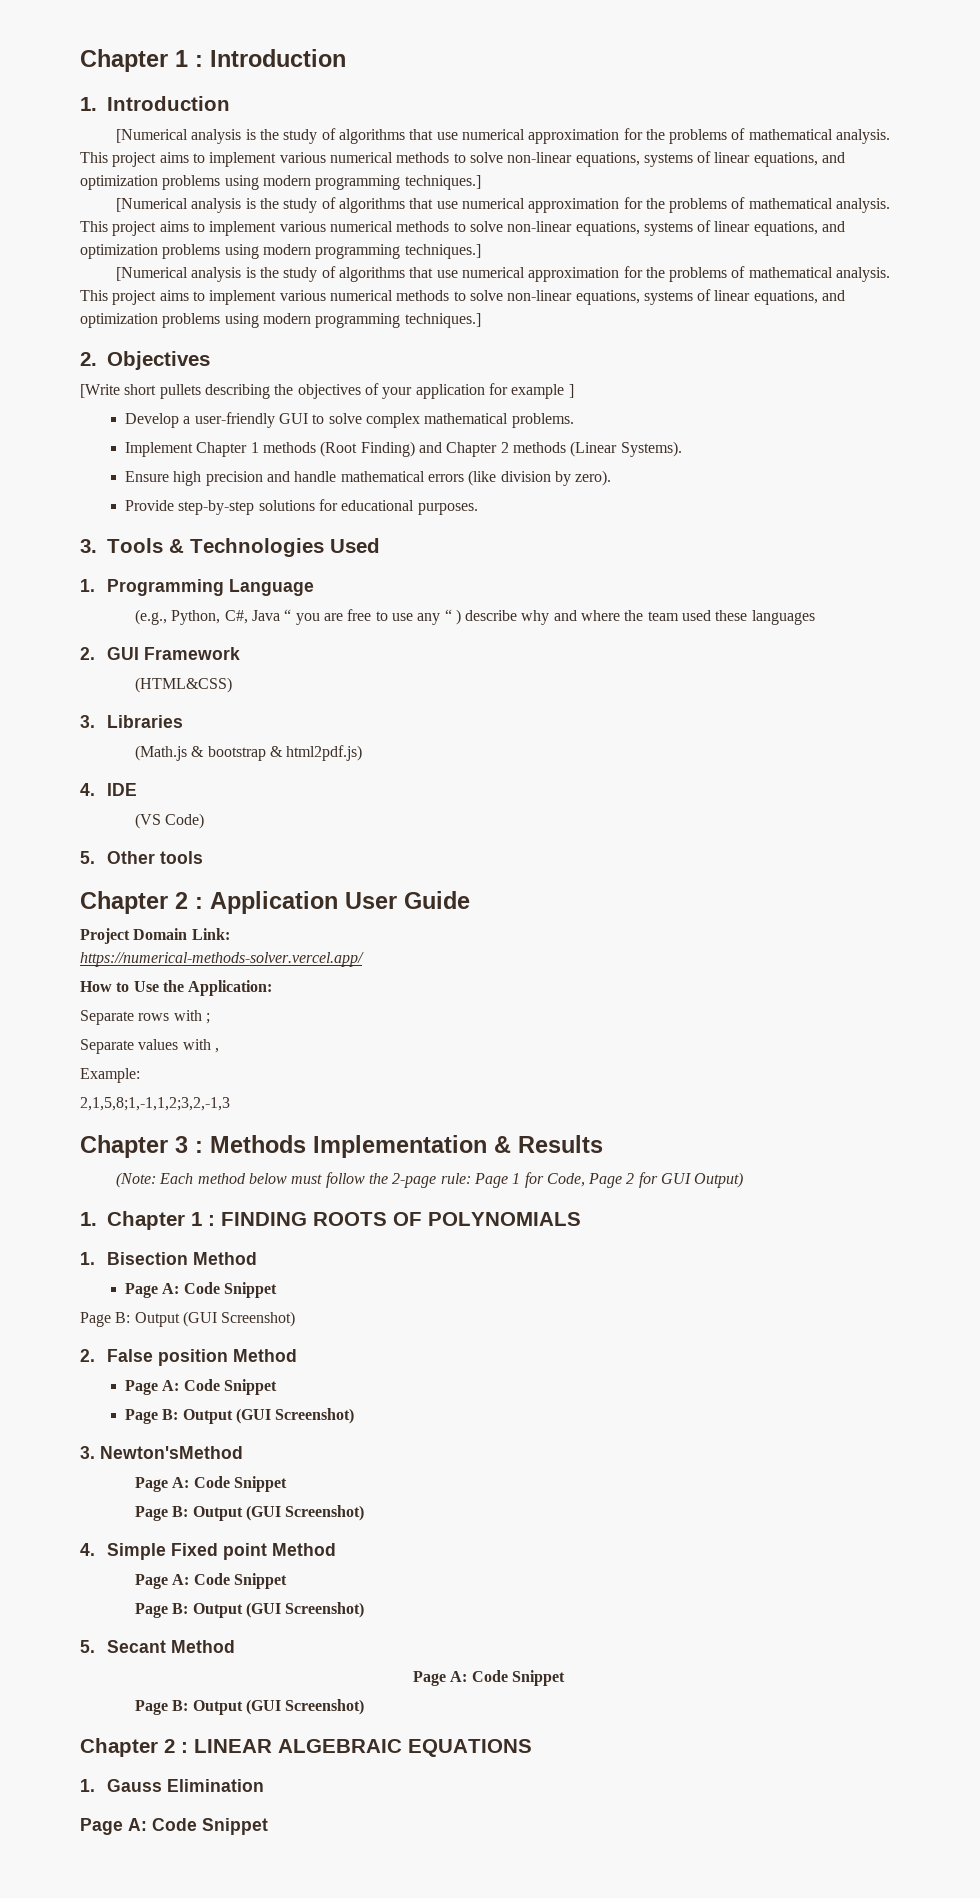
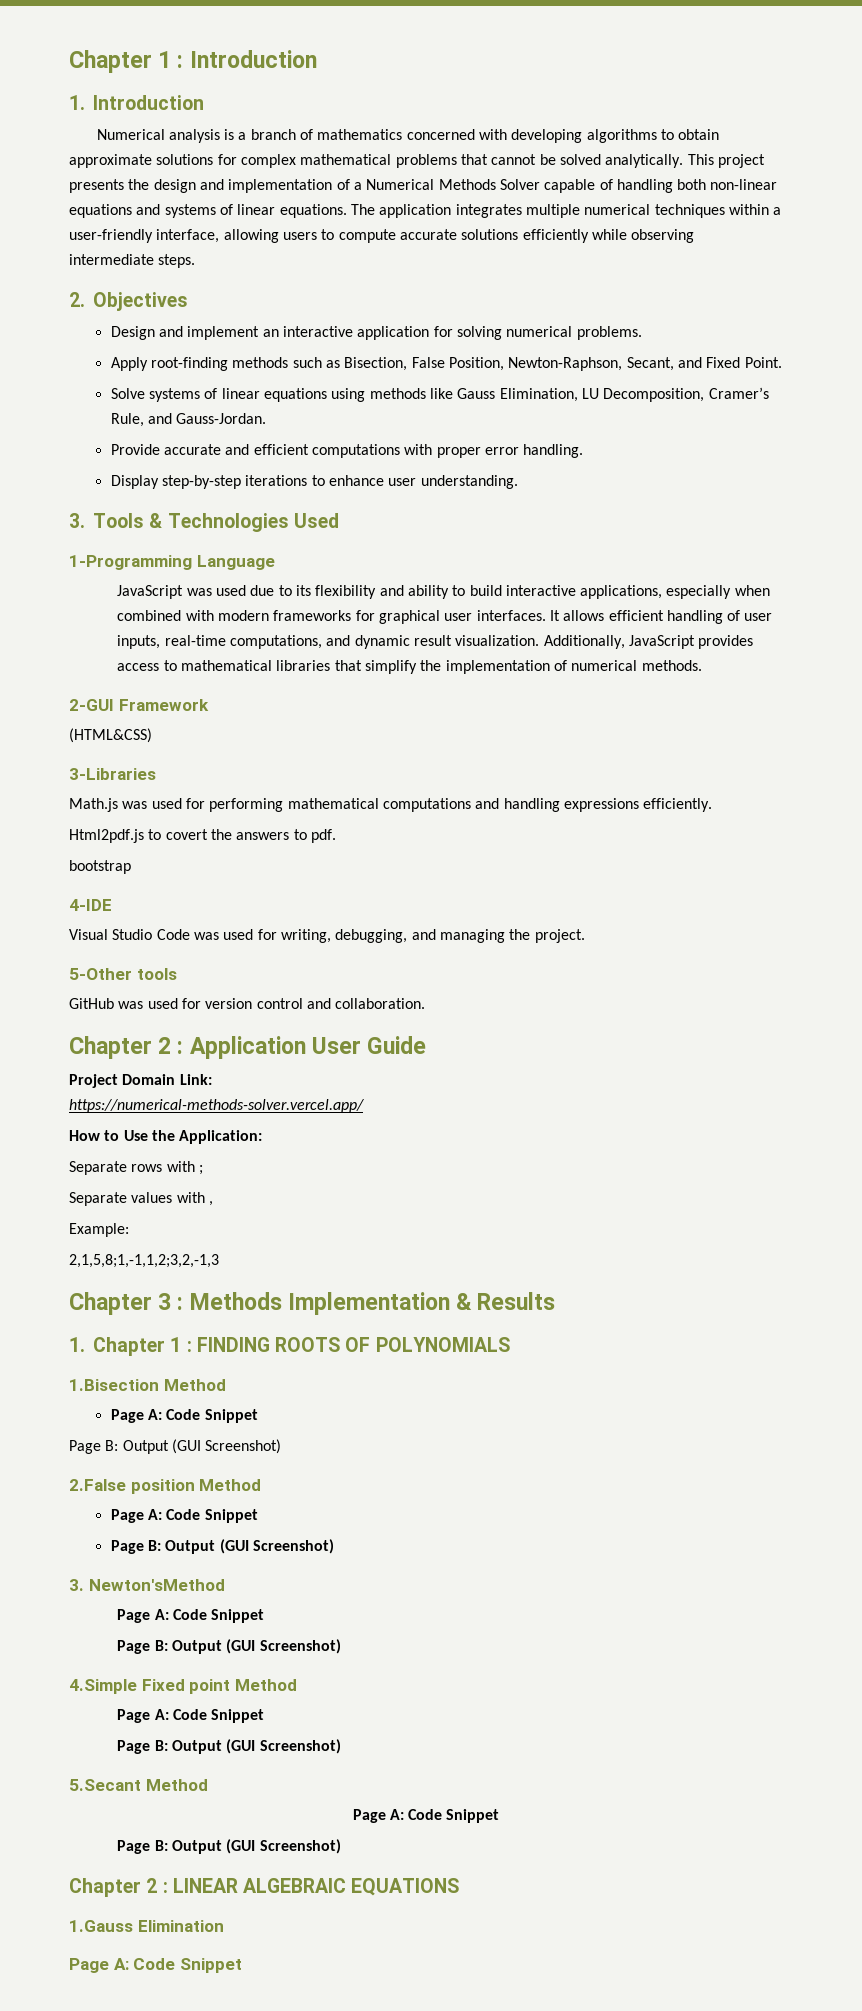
  1. Introduction
- [Numerical analysis is the study of algorithms that use numerical approximation for the problems of mathematical analysis. This project aims to implement various numerical methods to solve non-linear equations, systems of linear equations, and optimization problems using modern programming techniques.]
- [Numerical analysis is the study of algorithms that use numerical approximation for the problems of mathematical analysis. This project aims to implement various numerical methods to solve non-linear equations, systems of linear equations, and optimization problems using modern programming techniques.]
- [Numerical analysis is the study of algorithms that use numerical approximation for the problems of mathematical analysis. This project aims to implement various numerical methods to solve non-linear equations, systems of linear equations, and optimization problems using modern programming techniques.]
+ Numerical analysis is a branch of mathematics concerned with developing algorithms to obtain approximate solutions for complex mathematical problems that cannot be solved analytically. This project presents the design and implementation of a Numerical Methods Solver capable of handling both non-linear equations and systems of linear equations. The application integrates multiple numerical techniques within a user-friendly interface, allowing users to compute accurate solutions efficiently while observing intermediate steps.
  2. Objectives
- [Write short pullets describing the objectives of your application for example ]
- Develop a user-friendly GUI to solve complex mathematical problems.
- Implement Chapter 1 methods (Root Finding) and Chapter 2 methods (Linear Systems).
- Ensure high precision and handle mathematical errors (like division by zero).
- Provide step-by-step solutions for educational purposes.
+ Design and implement an interactive application for solving numerical problems.
+ Apply root-finding methods such as Bisection, False Position, Newton-Raphson, Secant, and Fixed Point.
+ Solve systems of linear equations using methods like Gauss Elimination, LU Decomposition, Cramer’s Rule, and Gauss-Jordan.
+ Provide accurate and efficient computations with proper error handling.
+ Display step-by-step iterations to enhance user understanding.
- 1. Programming Language
+ 1-Programming Language
- (e.g., Python, C#, Java “ you are free to use any “ ) describe why and where the team used these languages
- 2. GUI Framework
+ JavaScript was used due to its flexibility and ability to build interactive applications, especially when combined with modern frameworks for graphical user interfaces. It allows efficient handling of user inputs, real-time computations, and dynamic result visualization. Additionally, JavaScript provides access to mathematical libraries that simplify the implementation of numerical methods.
+ 2-GUI Framework
  (HTML&CSS)
- 3. Libraries
- (Math.js & bootstrap & html2pdf.js)
- 4. IDE
- (VS Code)
- 5. Other tools
+ 3-Libraries
+ Math.js was used for performing mathematical computations and handling expressions efficiently.
+ Html2pdf.js to covert the answers to pdf.
+ bootstrap
+ 4-IDE
+ Visual Studio Code was used for writing, debugging, and managing the project.
+ 5-Other tools
+ GitHub was used for version control and collaboration.
- (Note: Each method below must follow the 2-page rule: Page 1 for Code, Page 2 for GUI Output)
- 1. Bisection Method
+ 1.Bisection Method
- 2. False position Method
+ 2.False position Method
- 4. Simple Fixed point Method
+ 4.Simple Fixed point Method
- 5. Secant Method
+ 5.Secant Method
- 1. Gauss Elimination
+ 1.Gauss Elimination

